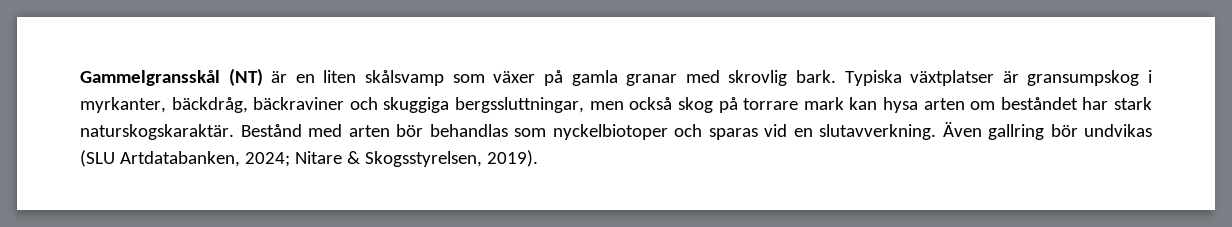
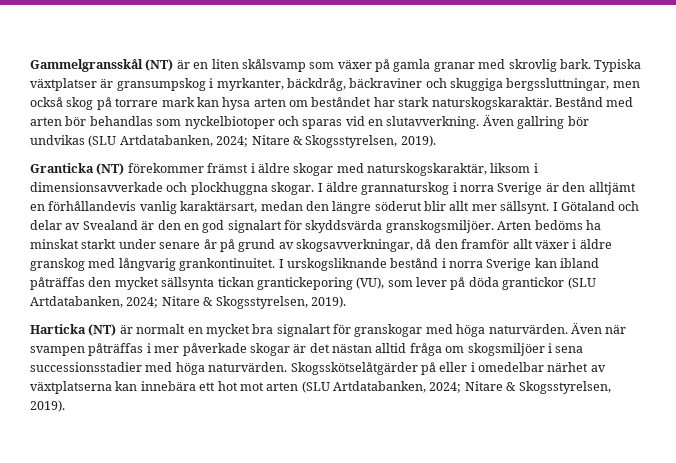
+ Granticka (NT) förekommer främst i äldre skogar med naturskogskaraktär, liksom i dimensionsavverkade och plockhuggna skogar. I äldre grannaturskog i norra Sverige är den alltjämt en förhållandevis vanlig karaktärsart, medan den längre söderut blir allt mer sällsynt. I Götaland och delar av Svealand är den en god signalart för skyddsvärda granskogsmiljöer. Arten bedöms ha minskat starkt under senare år på grund av skogsavverkningar, då den framför allt växer i äldre granskog med långvarig grankontinuitet. I urskogsliknande bestånd i norra Sverige kan ibland påträffas den mycket sällsynta tickan grantickeporing (VU), som lever på döda grantickor (SLU Artdatabanken, 2024; Nitare & Skogsstyrelsen, 2019).
+ Harticka (NT) är normalt en mycket bra signalart för granskogar med höga naturvärden. Även när svampen påträffas i mer påverkade skogar är det nästan alltid fråga om skogsmiljöer i sena successionsstadier med höga naturvärden. Skogsskötselåtgärder på eller i omedelbar närhet av växtplatserna kan innebära ett hot mot arten (SLU Artdatabanken, 2024; Nitare & Skogsstyrelsen, 2019).

